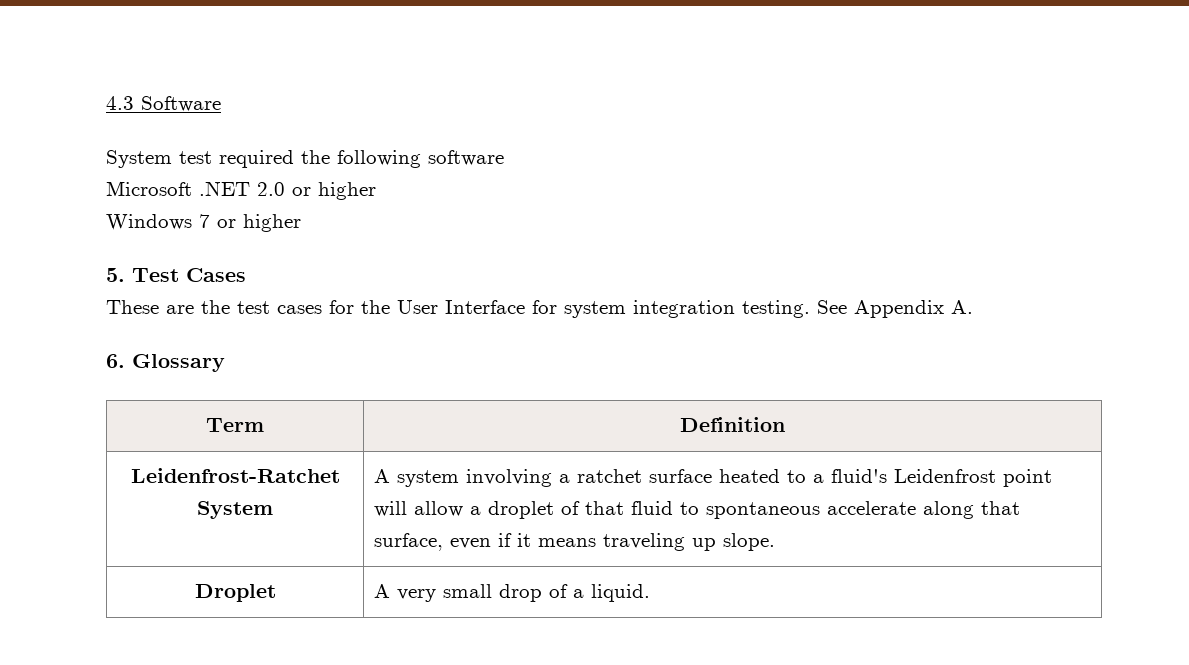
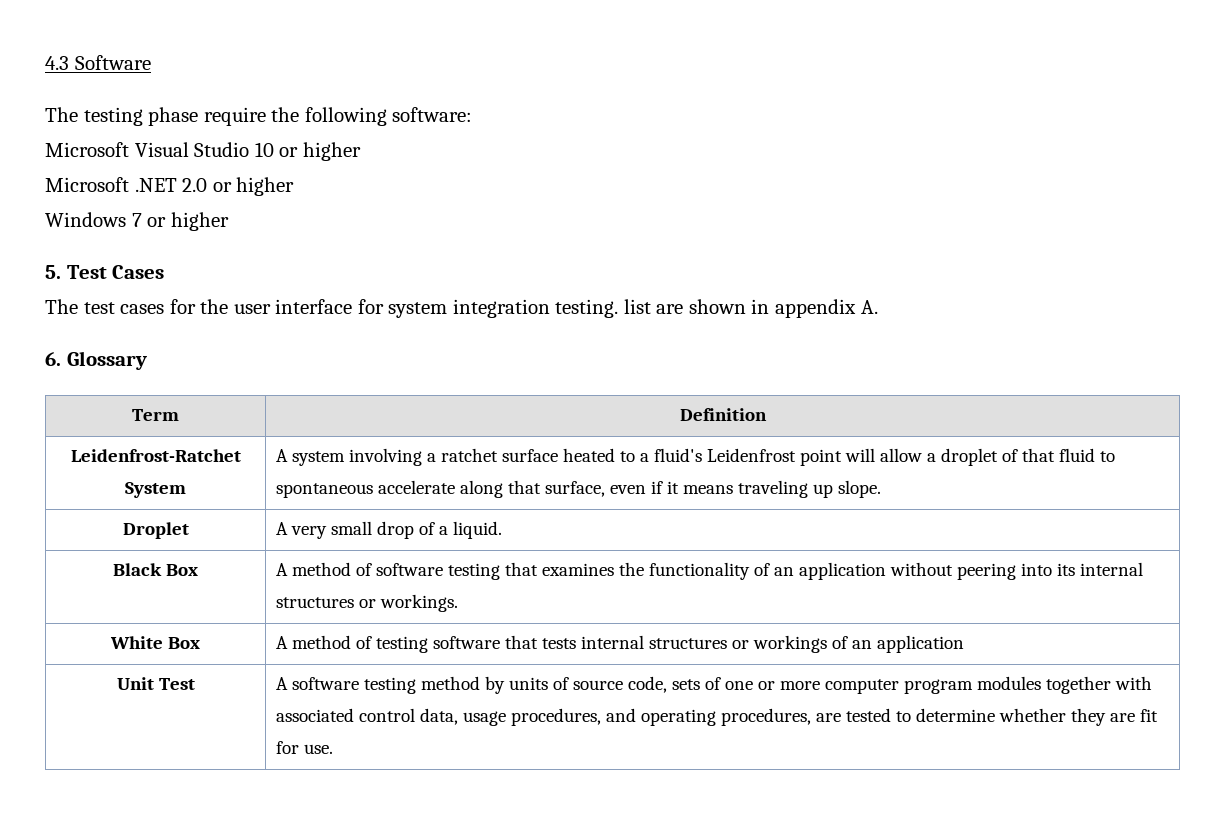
- System test required the following software
+ The testing phase require the following software:
+ Microsoft Visual Studio 10 or higher
- These are the test cases for the User Interface for system integration testing. See Appendix A.
+ The test cases for the user interface for system integration testing. list are shown in appendix A.
+ Black Box | A method of software testing that examines the functionality of an application without peering into its internal structures or workings.
+ White Box | A method of testing software that tests internal structures or workings of an application
+ Unit Test | A software testing method by units of source code, sets of one or more computer program modules together with associated control data, usage procedures, and operating procedures, are tested to determine whether they are fit for use.

